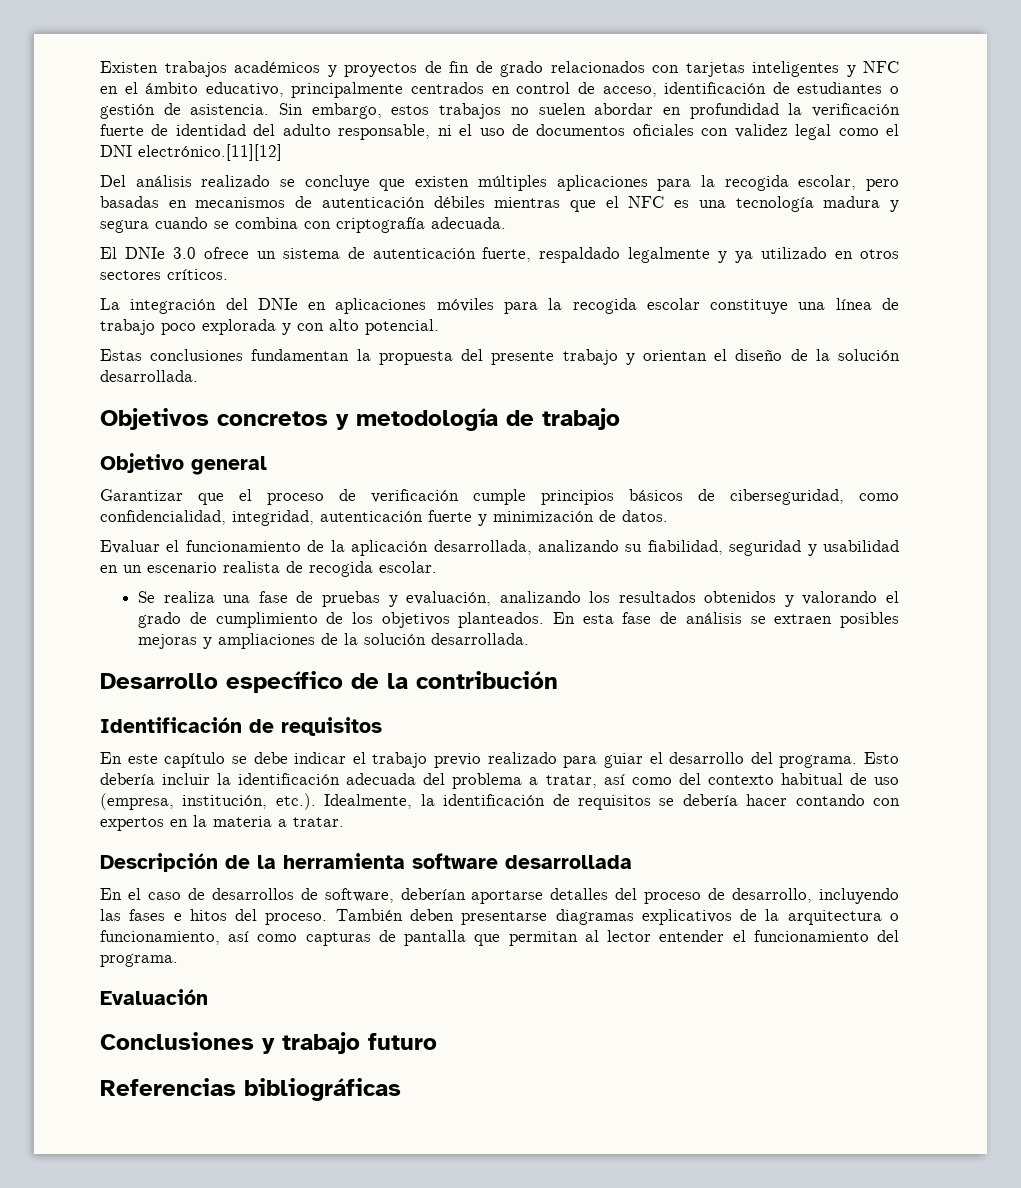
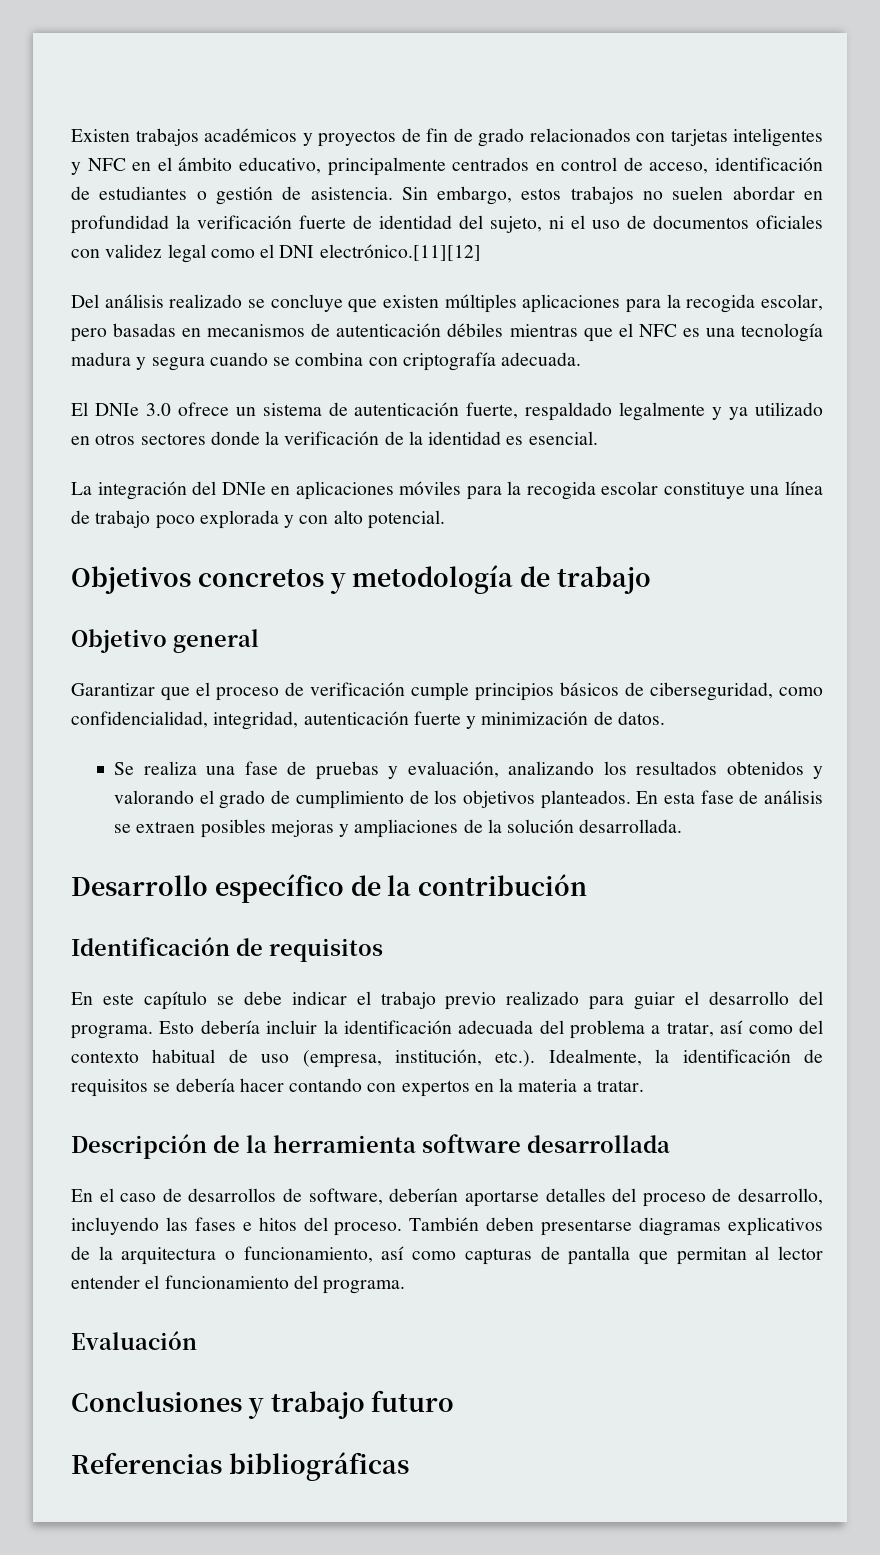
- Sin embargo, estos trabajos no suelen abordar en profundidad la verificación fuerte de identidad del adulto responsable, ni el uso de documentos oficiales con validez legal como el DNI electrónico.[11][12]
+ Sin embargo, estos trabajos no suelen abordar en profundidad la verificación fuerte de identidad del sujeto, ni el uso de documentos oficiales con validez legal como el DNI electrónico.[11][12]
- El DNIe 3.0 ofrece un sistema de autenticación fuerte, respaldado legalmente y ya utilizado en otros sectores críticos.
+ El DNIe 3.0 ofrece un sistema de autenticación fuerte, respaldado legalmente y ya utilizado en otros sectores donde la verificación de la identidad es esencial.
- Estas conclusiones fundamentan la propuesta del presente trabajo y orientan el diseño de la solución desarrollada.
- Evaluar el funcionamiento de la aplicación desarrollada, analizando su fiabilidad, seguridad y usabilidad en un escenario realista de recogida escolar.

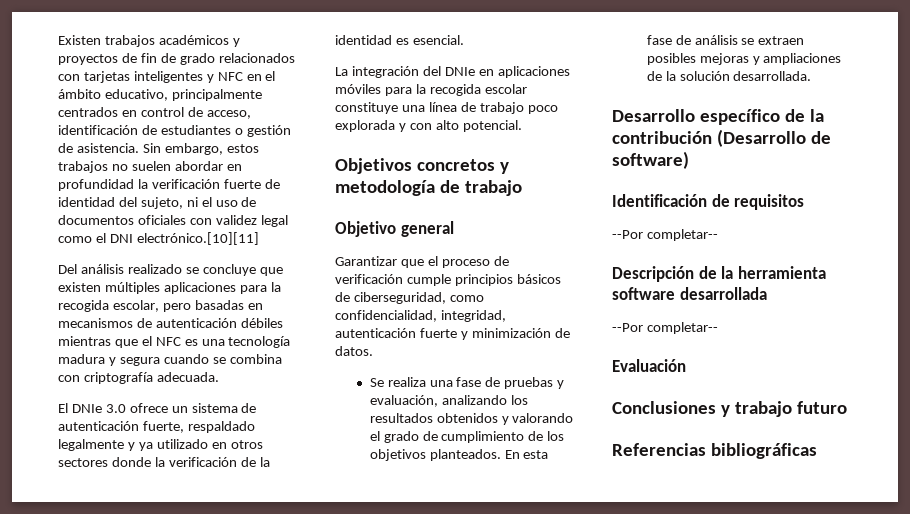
- Sin embargo, estos trabajos no suelen abordar en profundidad la verificación fuerte de identidad del sujeto, ni el uso de documentos oficiales con validez legal como el DNI electrónico.[11][12]
+ Sin embargo, estos trabajos no suelen abordar en profundidad la verificación fuerte de identidad del sujeto, ni el uso de documentos oficiales con validez legal como el DNI electrónico.[10][11]
- Desarrollo específico de la contribución
+ Desarrollo específico de la contribución (Desarrollo de software)
  Identificación de requisitos
- En este capítulo se debe indicar el trabajo previo realizado para guiar el desarrollo del programa. Esto debería incluir la identificación adecuada del problema a tratar, así como del contexto habitual de uso (empresa, institución, etc.). Idealmente, la identificación de requisitos se debería hacer contando con expertos en la materia a tratar.
+ --Por completar--
  Descripción de la herramienta software desarrollada
- En el caso de desarrollos de software, deberían aportarse detalles del proceso de desarrollo, incluyendo las fases e hitos del proceso. También deben presentarse diagramas explicativos de la arquitectura o funcionamiento, así como capturas de pantalla que permitan al lector entender el funcionamiento del programa.
+ --Por completar--

